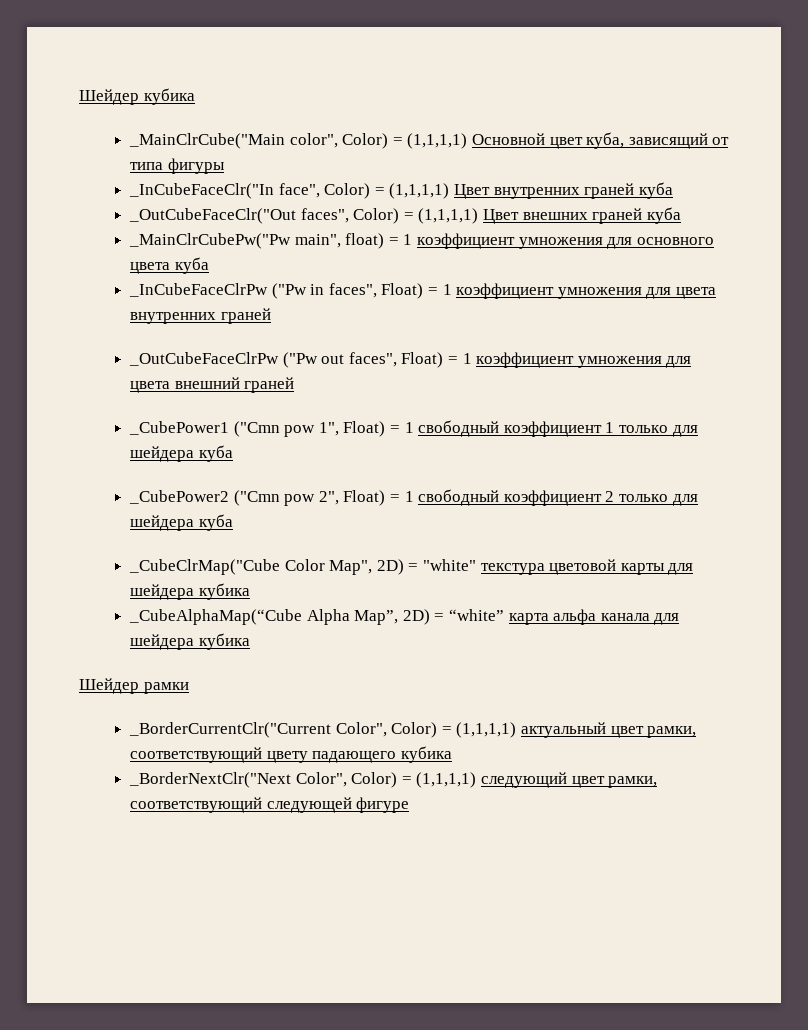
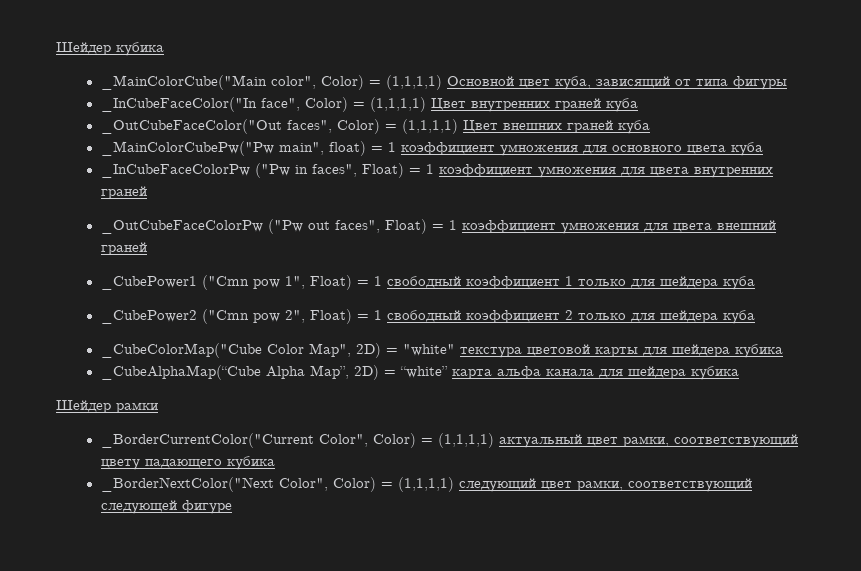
- _MainClrCube("Main color", Color) = (1,1,1,1) Основной цвет куба, зависящий от типа фигуры
+ _MainColorCube("Main color", Color) = (1,1,1,1) Основной цвет куба, зависящий от типа фигуры
- _InCubeFaceClr("In face", Color) = (1,1,1,1) Цвет внутренних граней куба
+ _InCubeFaceColor("In face", Color) = (1,1,1,1) Цвет внутренних граней куба
- _OutCubeFaceClr("Out faces", Color) = (1,1,1,1) Цвет внешних граней куба
+ _OutCubeFaceColor("Out faces", Color) = (1,1,1,1) Цвет внешних граней куба
- _MainClrCubePw("Pw main", float) = 1 коэффициент умножения для основного цвета куба
+ _MainColorCubePw("Pw main", float) = 1 коэффициент умножения для основного цвета куба
- _InCubeFaceClrPw ("Pw in faces", Float) = 1 коэффициент умножения для цвета внутренних граней
+ _InCubeFaceColorPw ("Pw in faces", Float) = 1 коэффициент умножения для цвета внутренних граней
- _OutCubeFaceClrPw ("Pw out faces", Float) = 1 коэффициент умножения для цвета внешний граней
+ _OutCubeFaceColorPw ("Pw out faces", Float) = 1 коэффициент умножения для цвета внешний граней
- _CubeClrMap("Cube Color Map", 2D) = "white" текстура цветовой карты для шейдера кубика
+ _CubeColorMap("Cube Color Map", 2D) = "white" текстура цветовой карты для шейдера кубика
- _BorderCurrentClr("Current Color", Color) = (1,1,1,1) актуальный цвет рамки, соответствующий цвету падающего кубика
+ _BorderCurrentColor("Current Color", Color) = (1,1,1,1) актуальный цвет рамки, соответствующий цвету падающего кубика
- _BorderNextClr("Next Color", Color) = (1,1,1,1) следующий цвет рамки, соответствующий следующей фигуре
+ _BorderNextColor("Next Color", Color) = (1,1,1,1) следующий цвет рамки, соответствующий следующей фигуре

